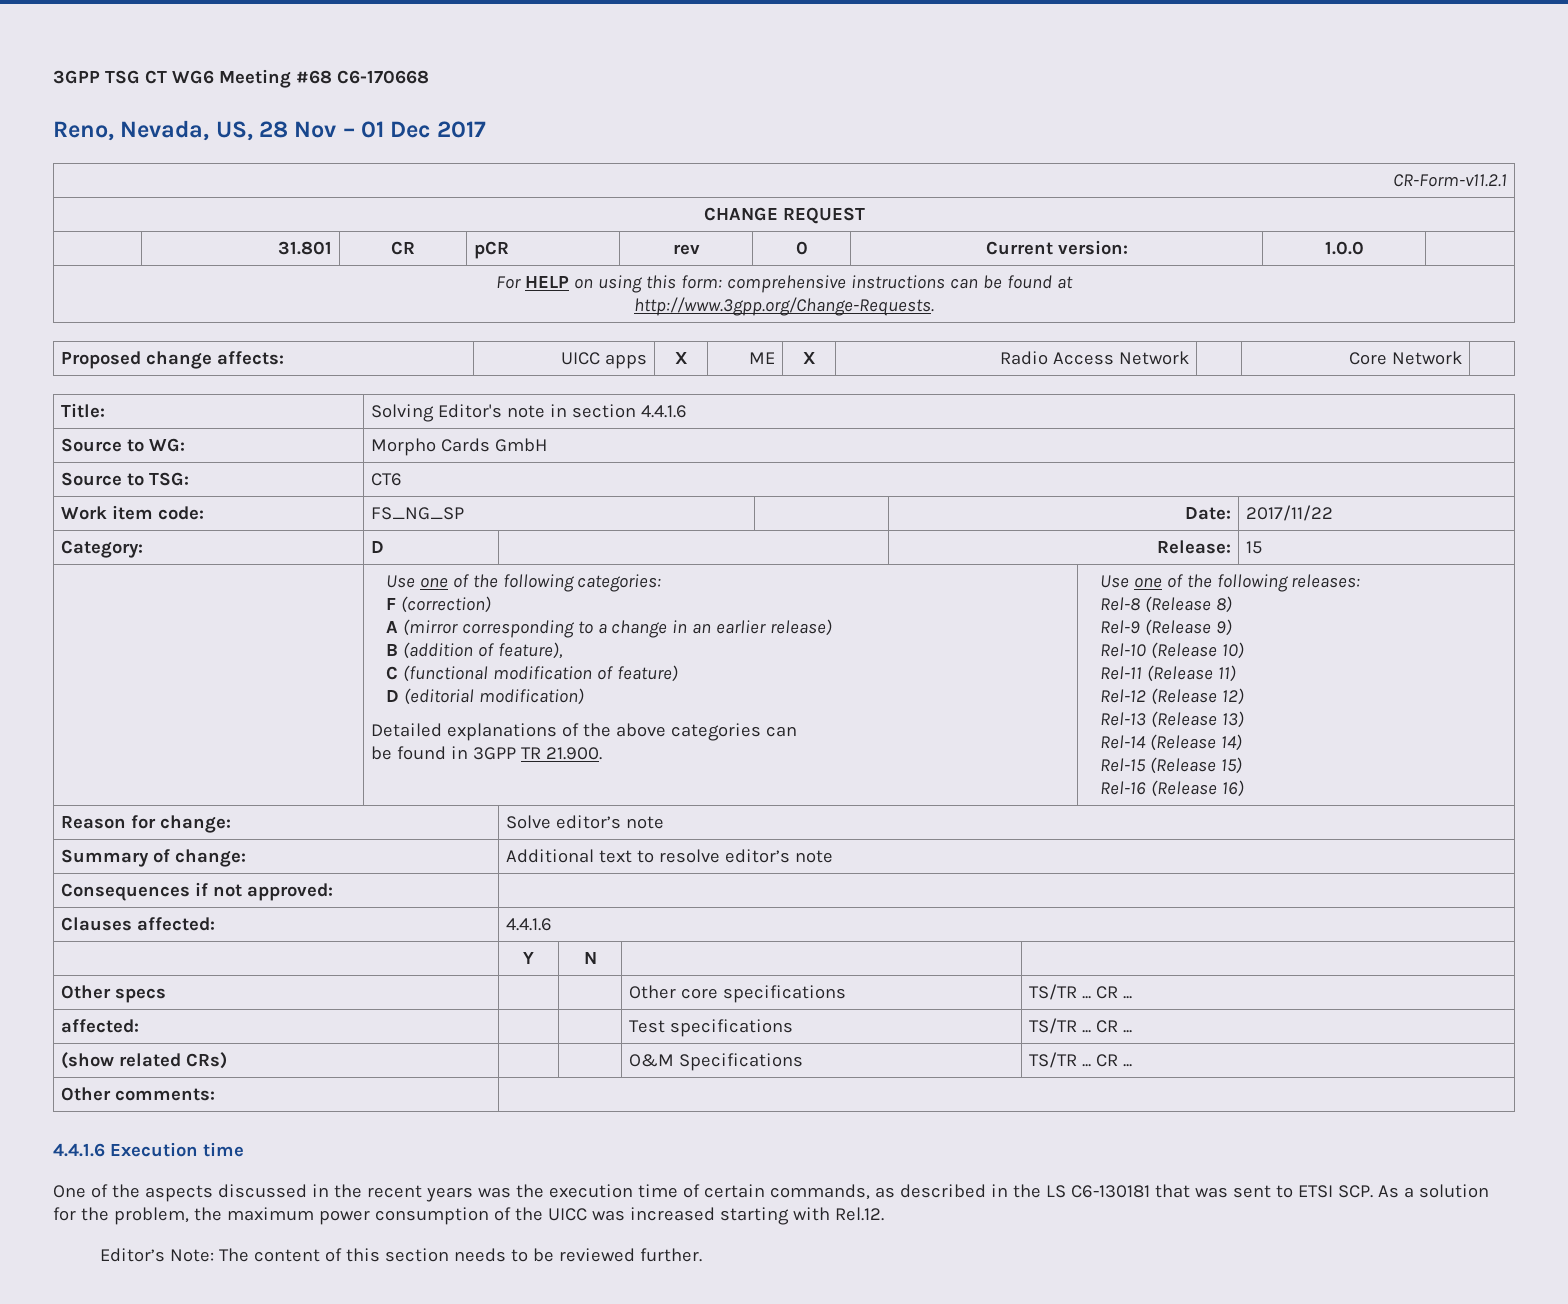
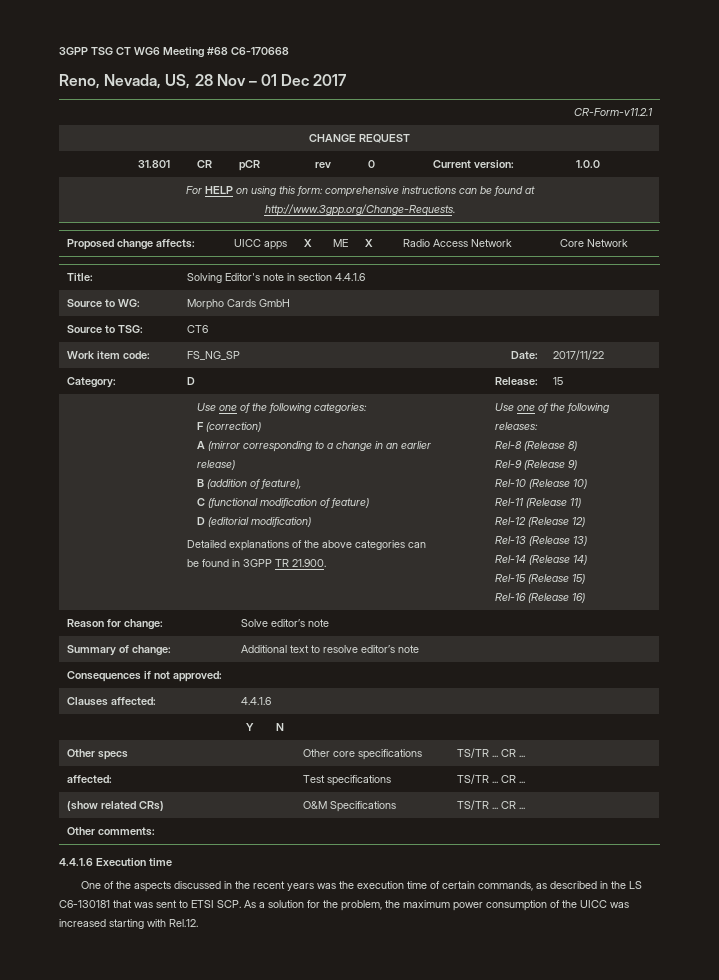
- Editor’s Note: The content of this section needs to be reviewed further.

